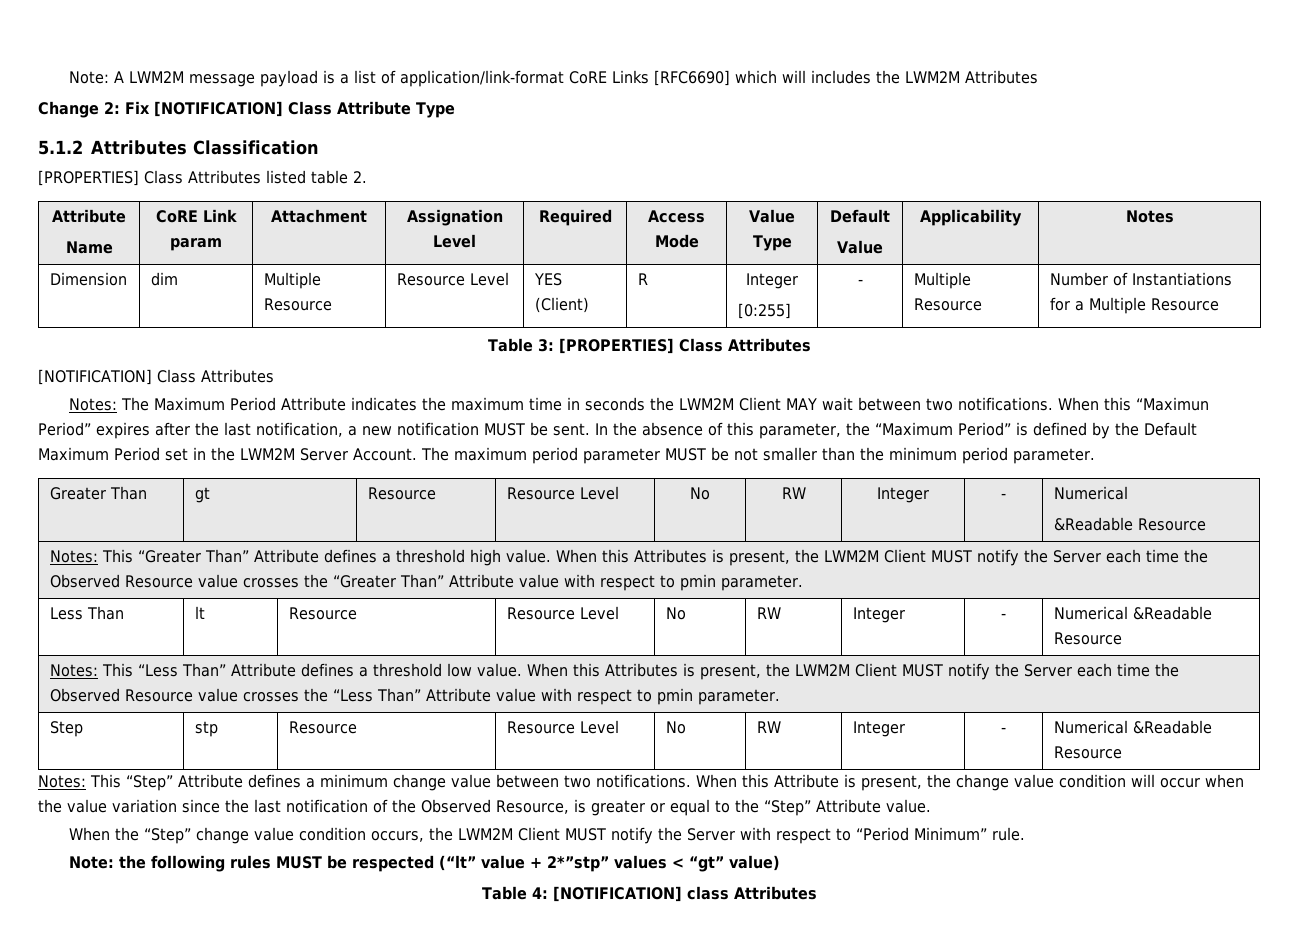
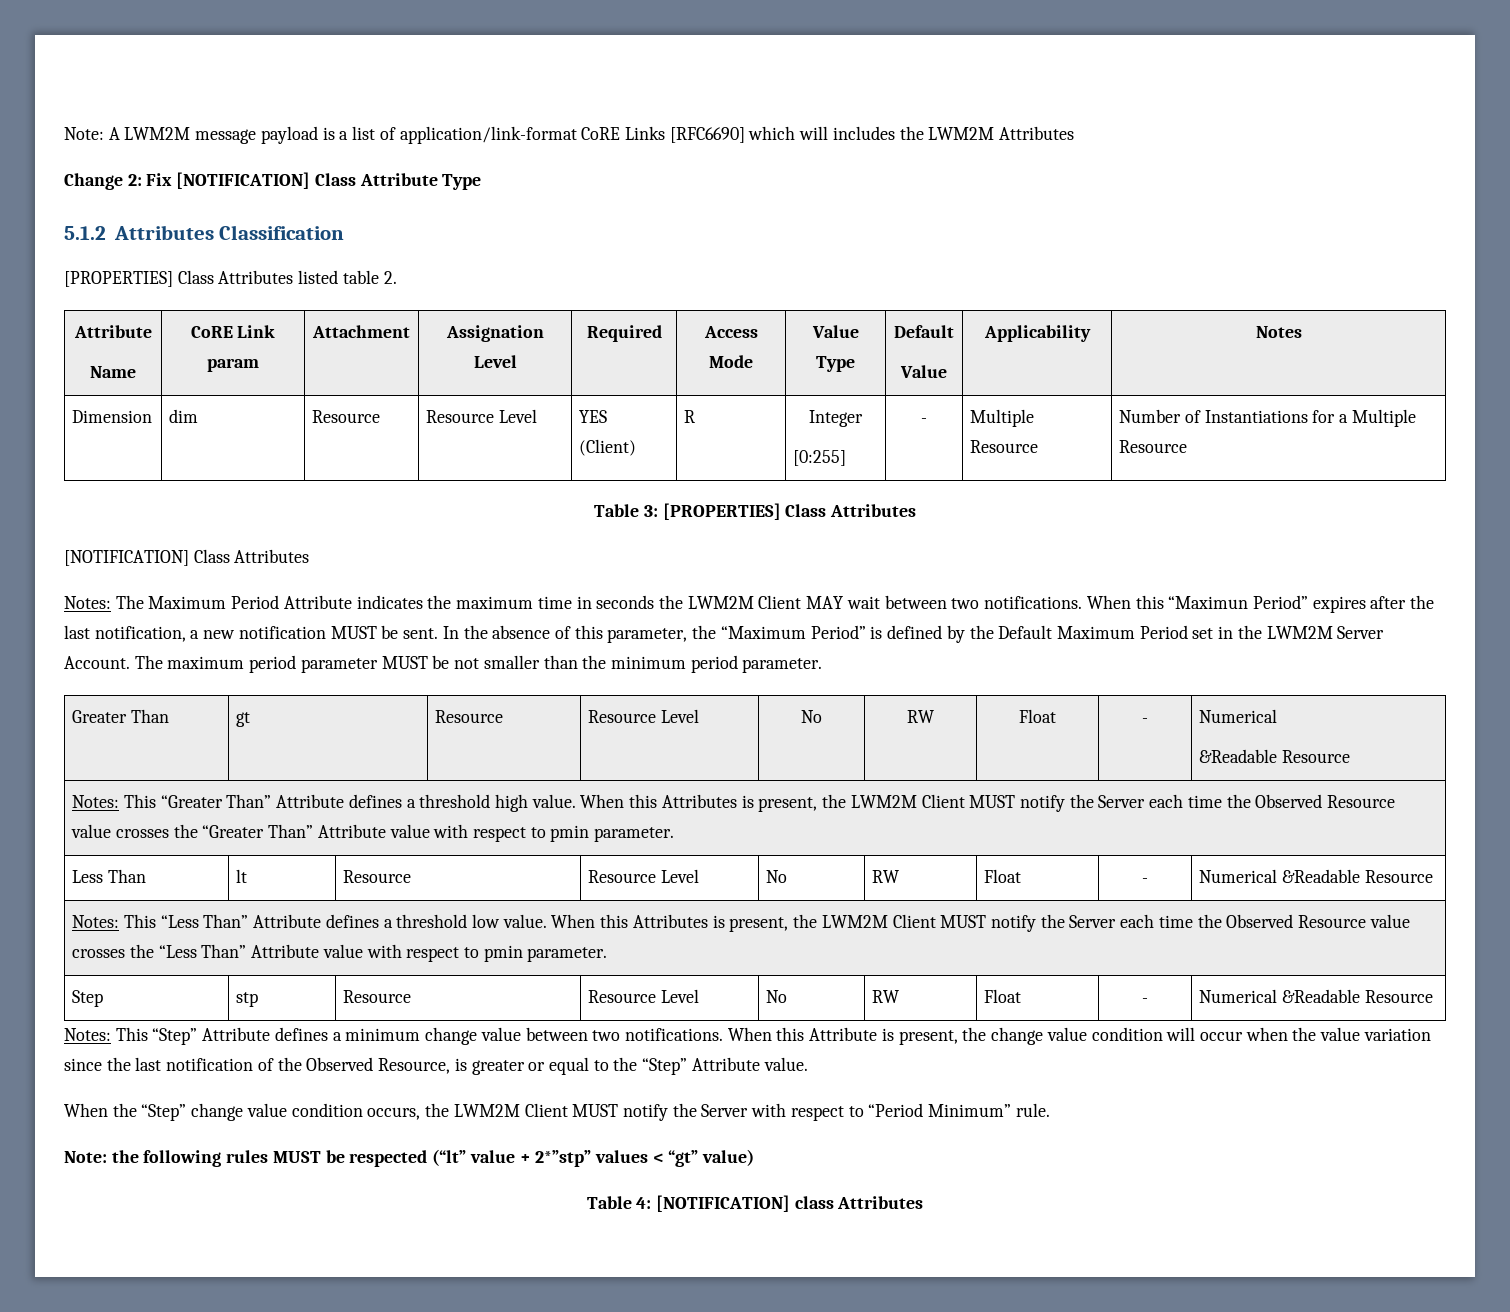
- Dimension | dim | Multiple Resource | Resource Level | YES (Client) | R | Integer
+ Dimension | dim | Resource | Resource Level | YES (Client) | R | Integer
- Greater Than | gt | Resource | Resource Level | No | RW | Integer | - | Numerical
+ Greater Than | gt | Resource | Resource Level | No | RW | Float | - | Numerical
- Less Than | lt | Resource | Resource Level | No | RW | Integer | - | Numerical &Readable Resource
+ Less Than | lt | Resource | Resource Level | No | RW | Float | - | Numerical &Readable Resource
- Step | stp | Resource | Resource Level | No | RW | Integer | - | Numerical &Readable Resource
+ Step | stp | Resource | Resource Level | No | RW | Float | - | Numerical &Readable Resource

